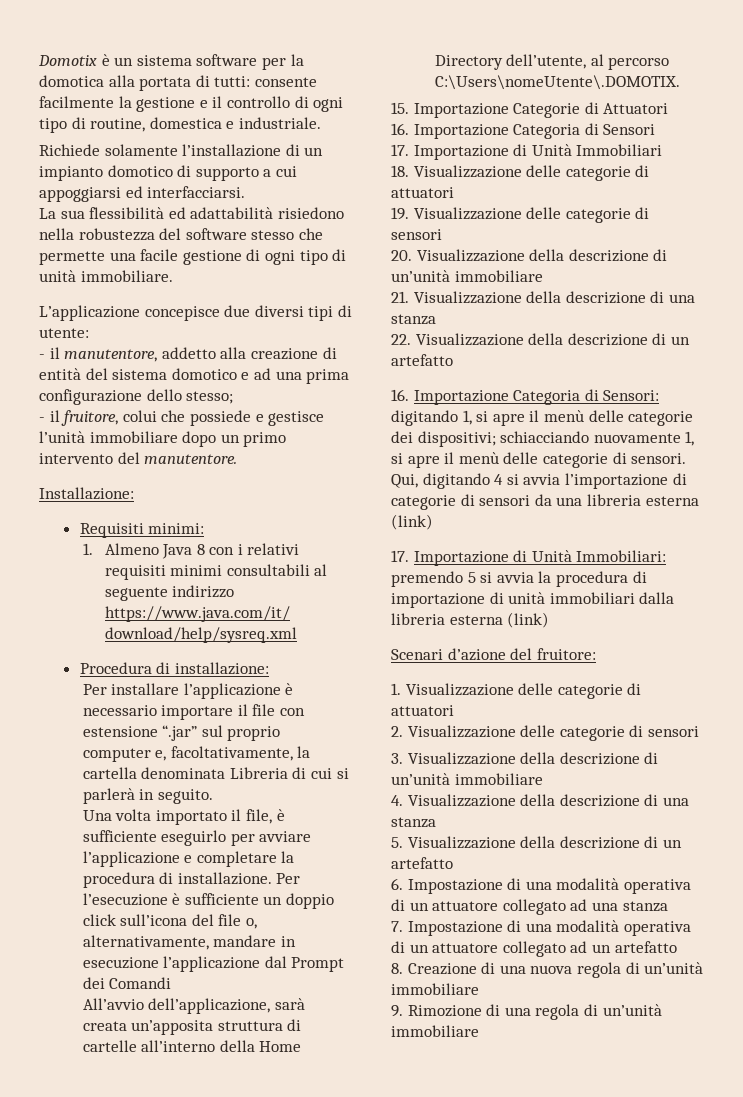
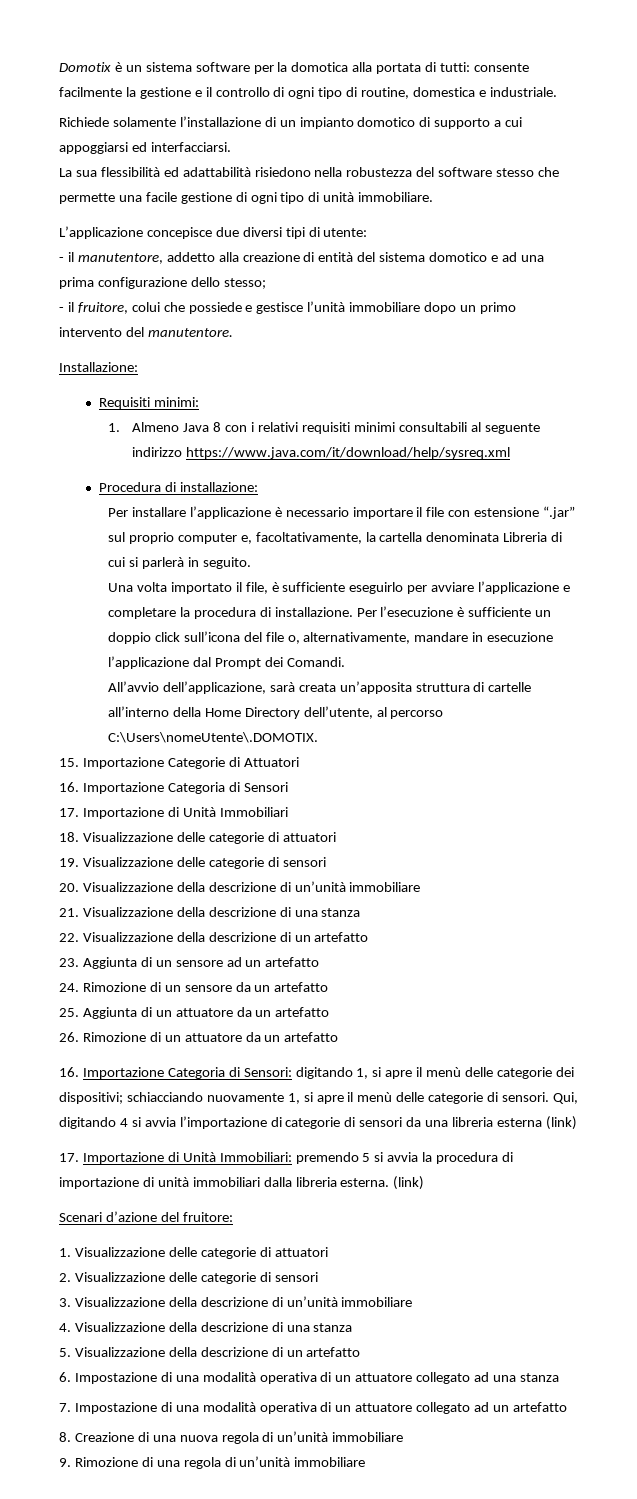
- Per l’esecuzione è sufficiente un doppio click sull’icona del file o, alternativamente, mandare in esecuzione l’applicazione dal Prompt dei Comandi
+ Per l’esecuzione è sufficiente un doppio click sull’icona del file o, alternativamente, mandare in esecuzione l’applicazione dal Prompt dei Comandi.
+ 23. Aggiunta di un sensore ad un artefatto
+ 24. Rimozione di un sensore da un artefatto
+ 25. Aggiunta di un attuatore da un artefatto
+ 26. Rimozione di un attuatore da un artefatto
- 17. Importazione di Unità Immobiliari: premendo 5 si avvia la procedura di importazione di unità immobiliari dalla libreria esterna (link)
+ 17. Importazione di Unità Immobiliari: premendo 5 si avvia la procedura di importazione di unità immobiliari dalla libreria esterna. (link)

